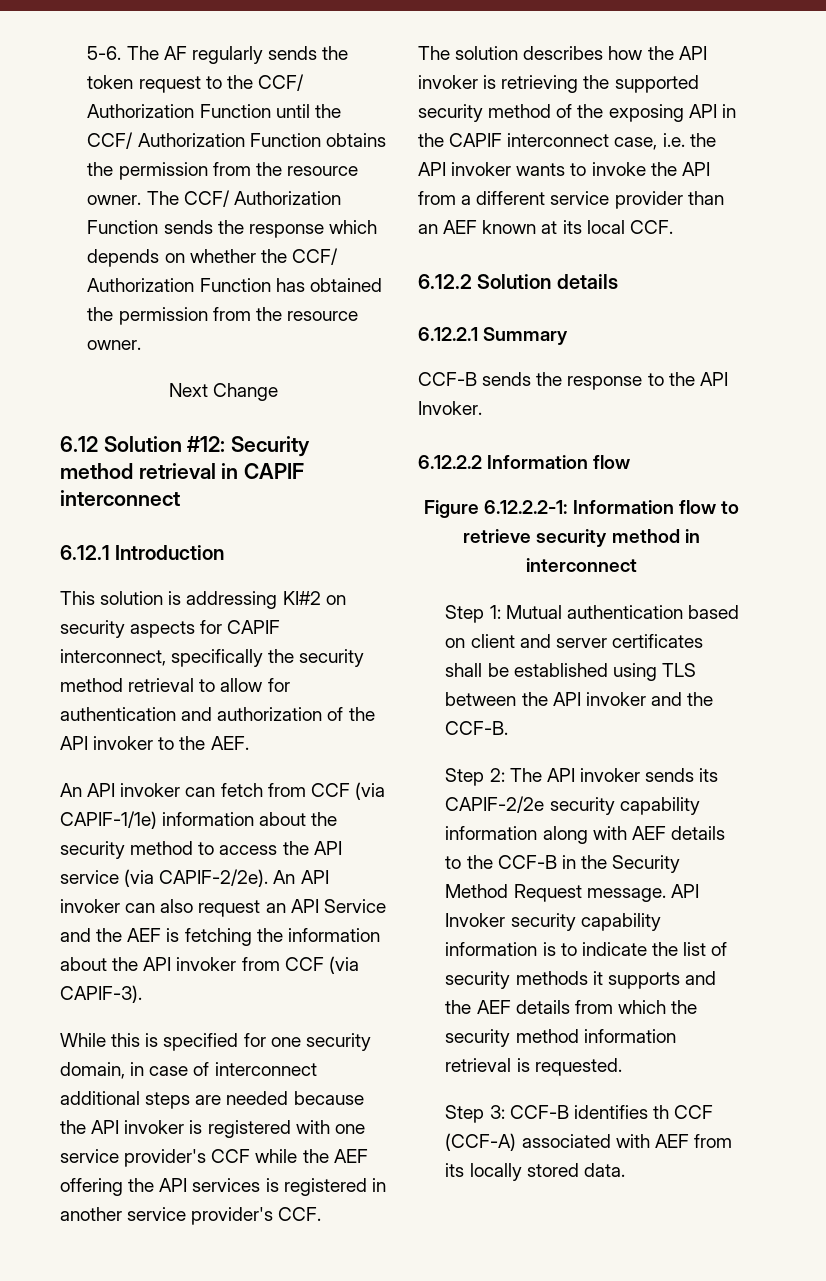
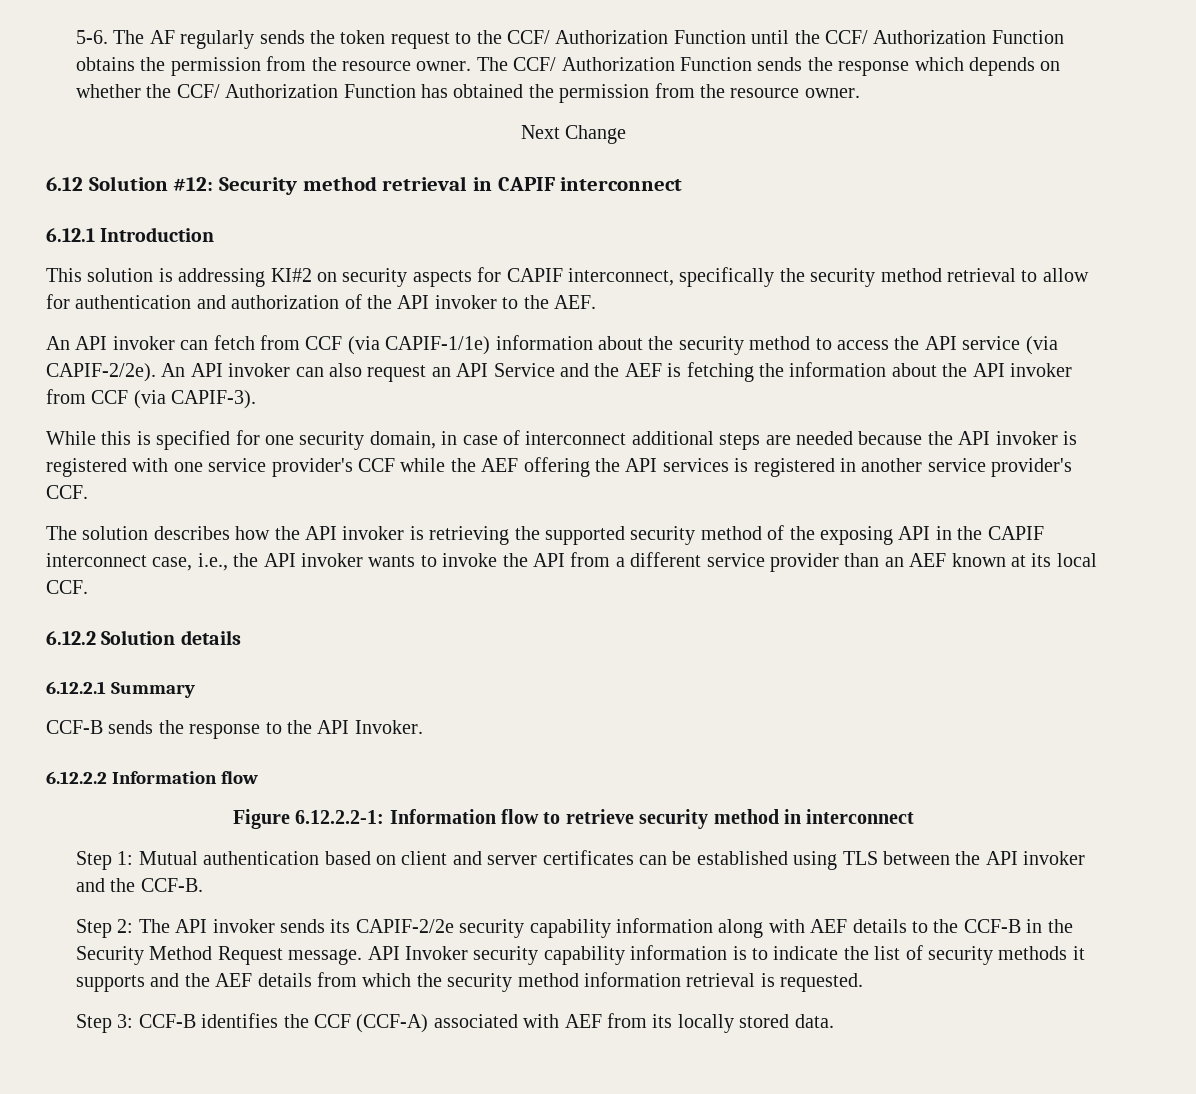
- The solution describes how the API invoker is retrieving the supported security method of the exposing API in the CAPIF interconnect case, i.e. the API invoker wants to invoke the API from a different service provider than an AEF known at its local CCF.
+ The solution describes how the API invoker is retrieving the supported security method of the exposing API in the CAPIF interconnect case, i.e., the API invoker wants to invoke the API from a different service provider than an AEF known at its local CCF.
- Step 1: Mutual authentication based on client and server certificates shall be established using TLS between the API invoker and the CCF-B.
+ Step 1: Mutual authentication based on client and server certificates can be established using TLS between the API invoker and the CCF-B.
- Step 3: CCF-B identifies th CCF (CCF-A) associated with AEF from its locally stored data.
+ Step 3: CCF-B identifies the CCF (CCF-A) associated with AEF from its locally stored data.

